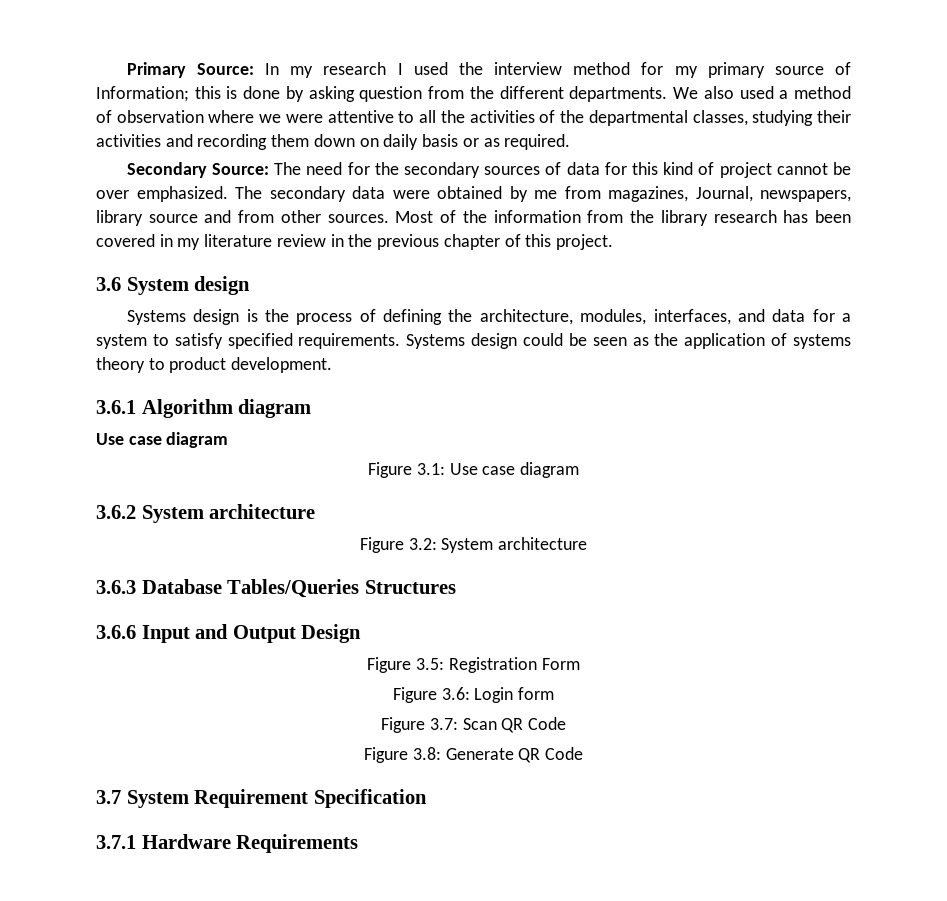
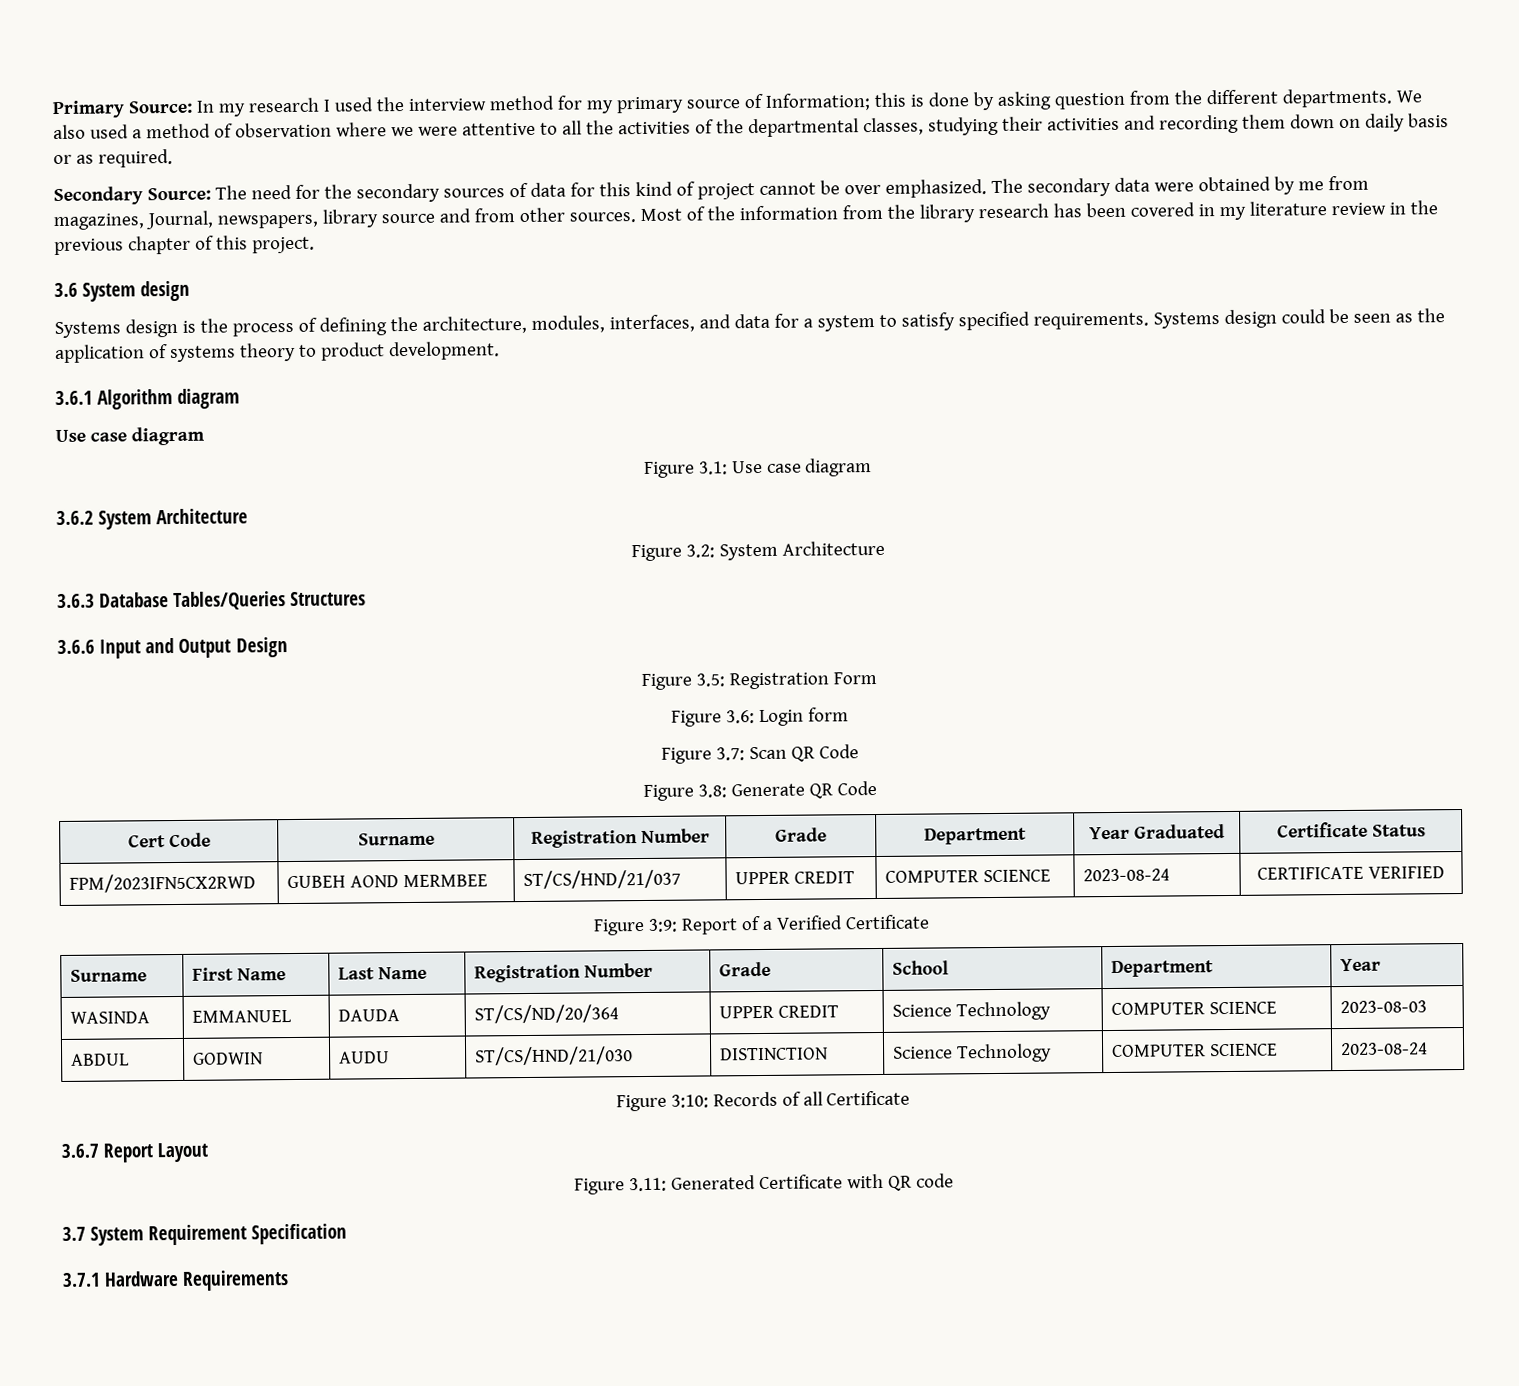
- 3.6.2 System architecture
+ 3.6.2 System Architecture
- Figure 3.2: System architecture
+ Figure 3.2: System Architecture
+ Cert Code | Surname | Registration Number | Grade | Department | Year Graduated | Certificate Status
+ FPM/2023IFN5CX2RWD | GUBEH AOND MERMBEE | ST/CS/HND/21/037 | UPPER CREDIT | COMPUTER SCIENCE | 2023-08-24 | CERTIFICATE VERIFIED
+ Figure 3:9: Report of a Verified Certificate
+ Surname | First Name | Last Name | Registration Number | Grade | School | Department | Year
+ WASINDA | EMMANUEL | DAUDA | ST/CS/ND/20/364 | UPPER CREDIT | Science Technology | COMPUTER SCIENCE | 2023-08-03
+ ABDUL | GODWIN | AUDU | ST/CS/HND/21/030 | DISTINCTION | Science Technology | COMPUTER SCIENCE | 2023-08-24
+ Figure 3:10: Records of all Certificate
+ 3.6.7 Report Layout
+ Figure 3.11: Generated Certificate with QR code

